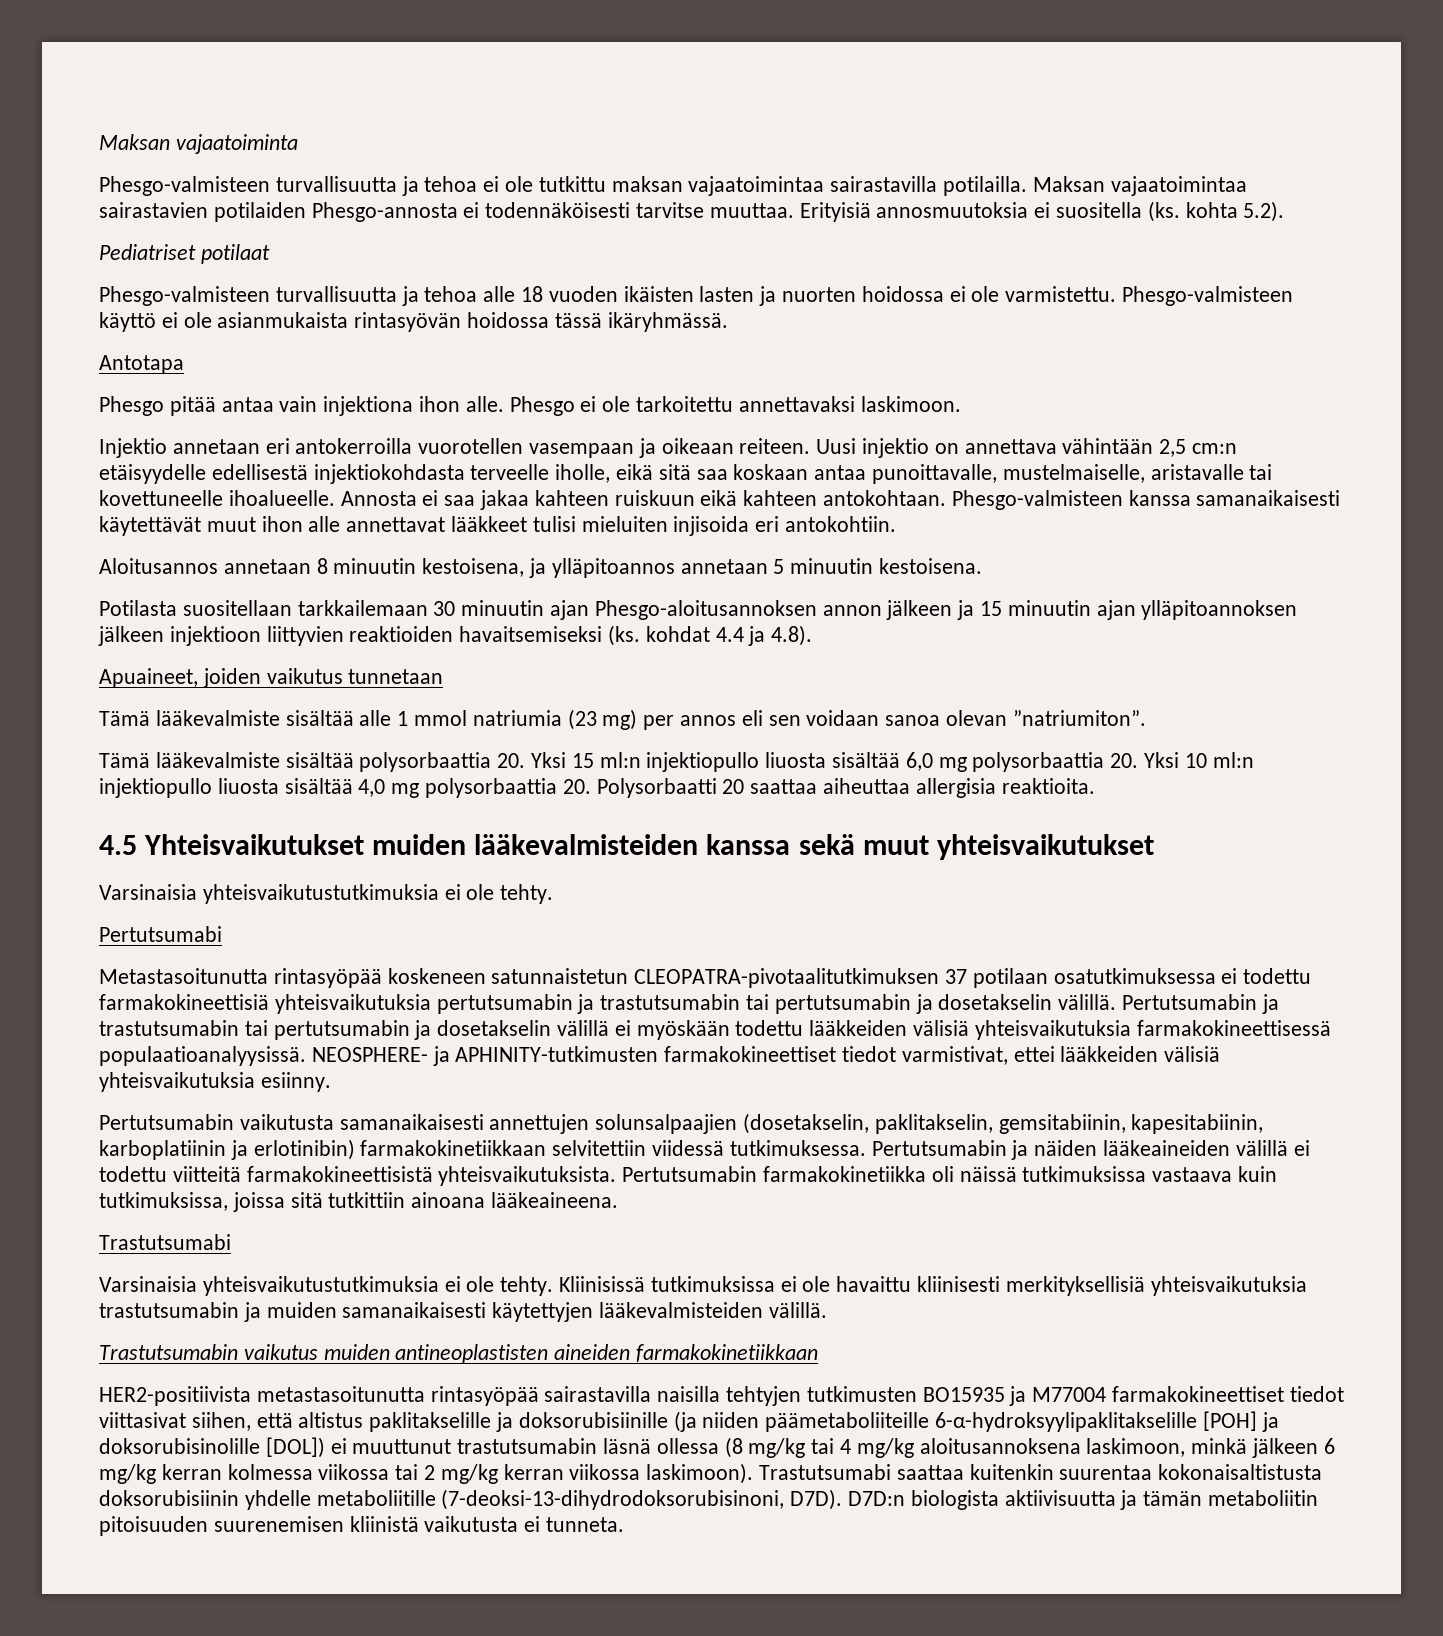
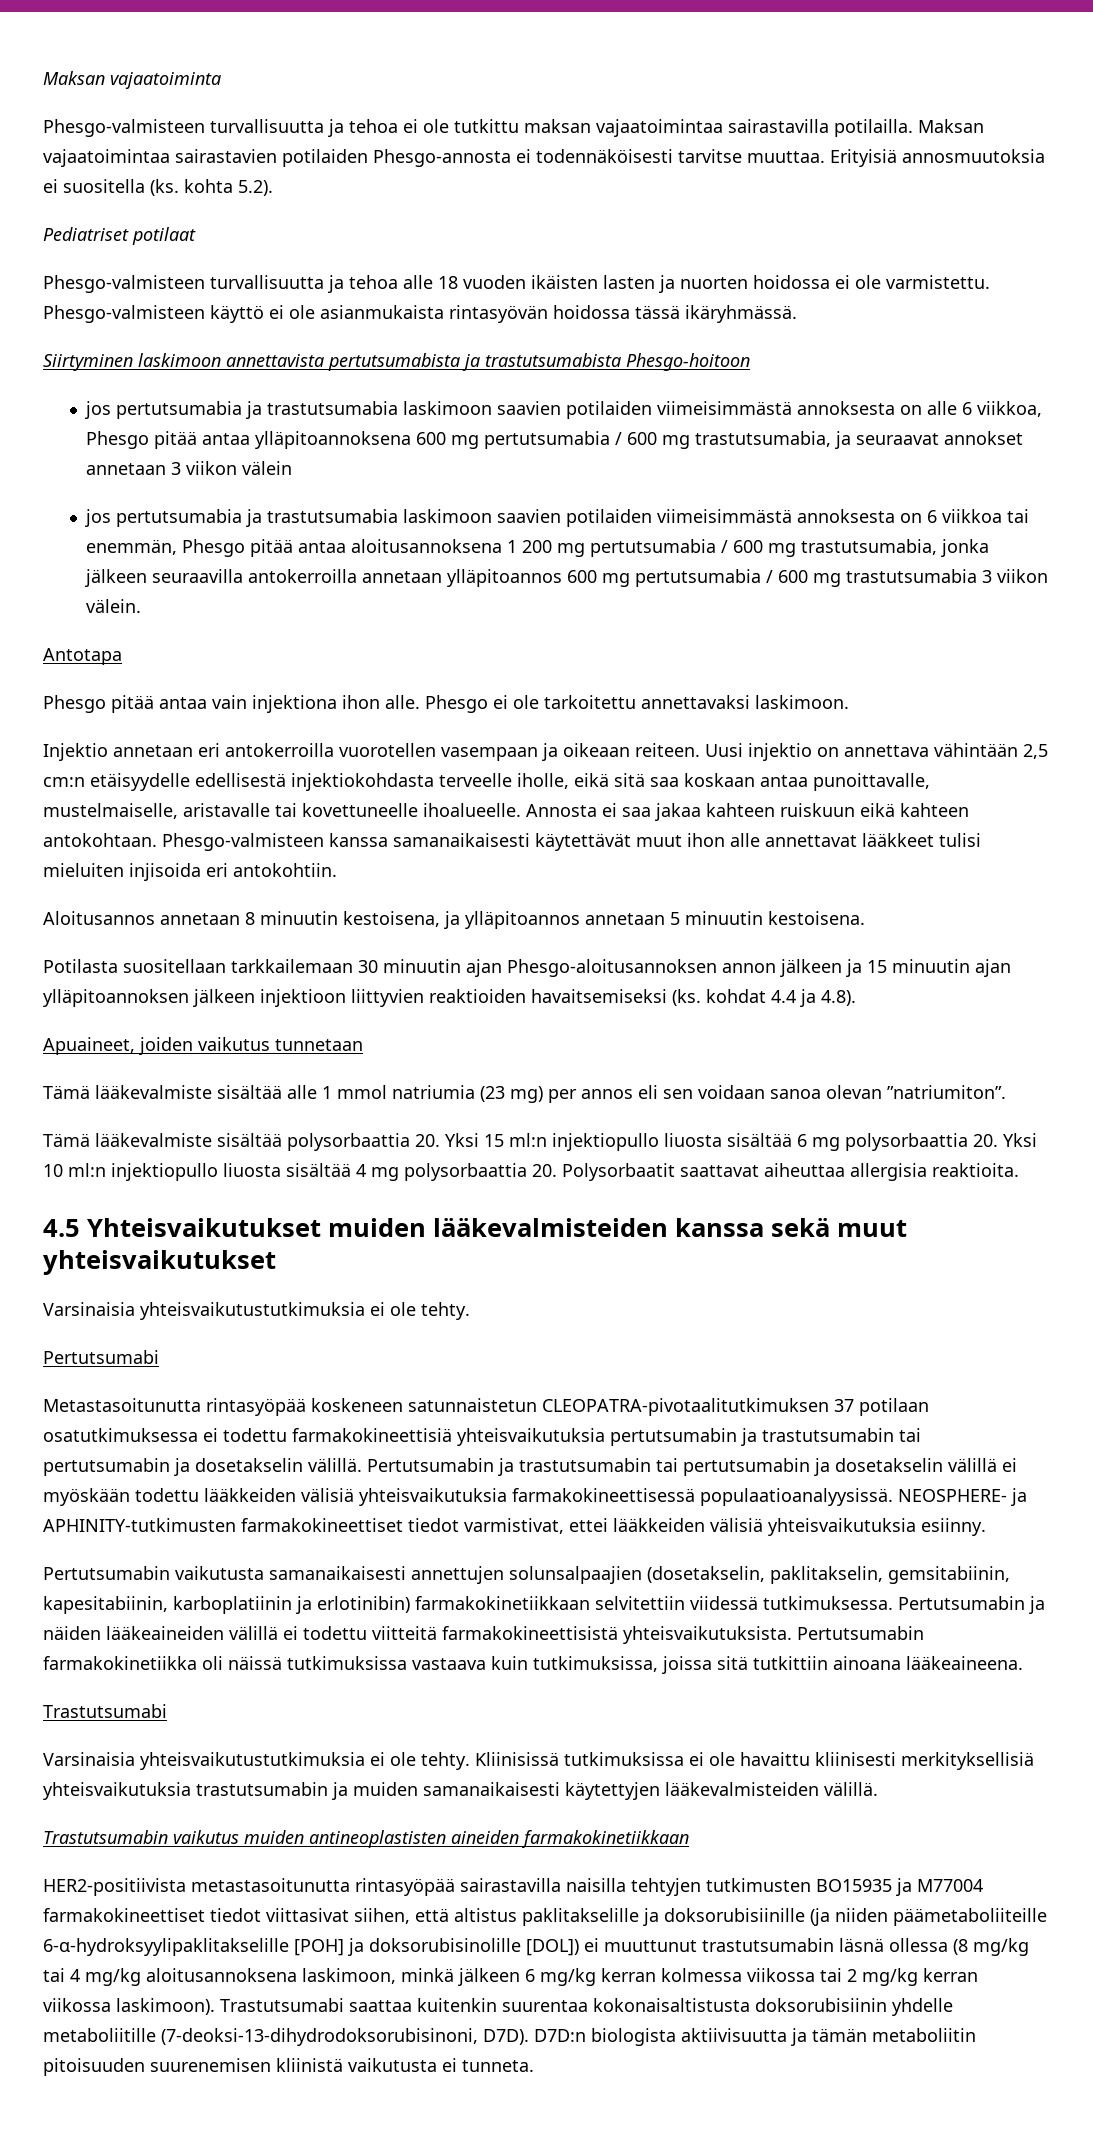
+ Siirtyminen laskimoon annettavista pertutsumabista ja trastutsumabista Phesgo-hoitoon
+ jos pertutsumabia ja trastutsumabia laskimoon saavien potilaiden viimeisimmästä annoksesta on alle 6 viikkoa, Phesgo pitää antaa ylläpitoannoksena 600 mg pertutsumabia / 600 mg trastutsumabia, ja seuraavat annokset annetaan 3 viikon välein
+ jos pertutsumabia ja trastutsumabia laskimoon saavien potilaiden viimeisimmästä annoksesta on 6 viikkoa tai enemmän, Phesgo pitää antaa aloitusannoksena 1 200 mg pertutsumabia / 600 mg trastutsumabia, jonka jälkeen seuraavilla antokerroilla annetaan ylläpitoannos 600 mg pertutsumabia / 600 mg trastutsumabia 3 viikon välein.
- Tämä lääkevalmiste sisältää polysorbaattia 20. Yksi 15 ml:n injektiopullo liuosta sisältää 6,0 mg polysorbaattia 20. Yksi 10 ml:n injektiopullo liuosta sisältää 4,0 mg polysorbaattia 20. Polysorbaatti 20 saattaa aiheuttaa allergisia reaktioita.
+ Tämä lääkevalmiste sisältää polysorbaattia 20. Yksi 15 ml:n injektiopullo liuosta sisältää 6 mg polysorbaattia 20. Yksi 10 ml:n injektiopullo liuosta sisältää 4 mg polysorbaattia 20. Polysorbaatit saattavat aiheuttaa allergisia reaktioita.

